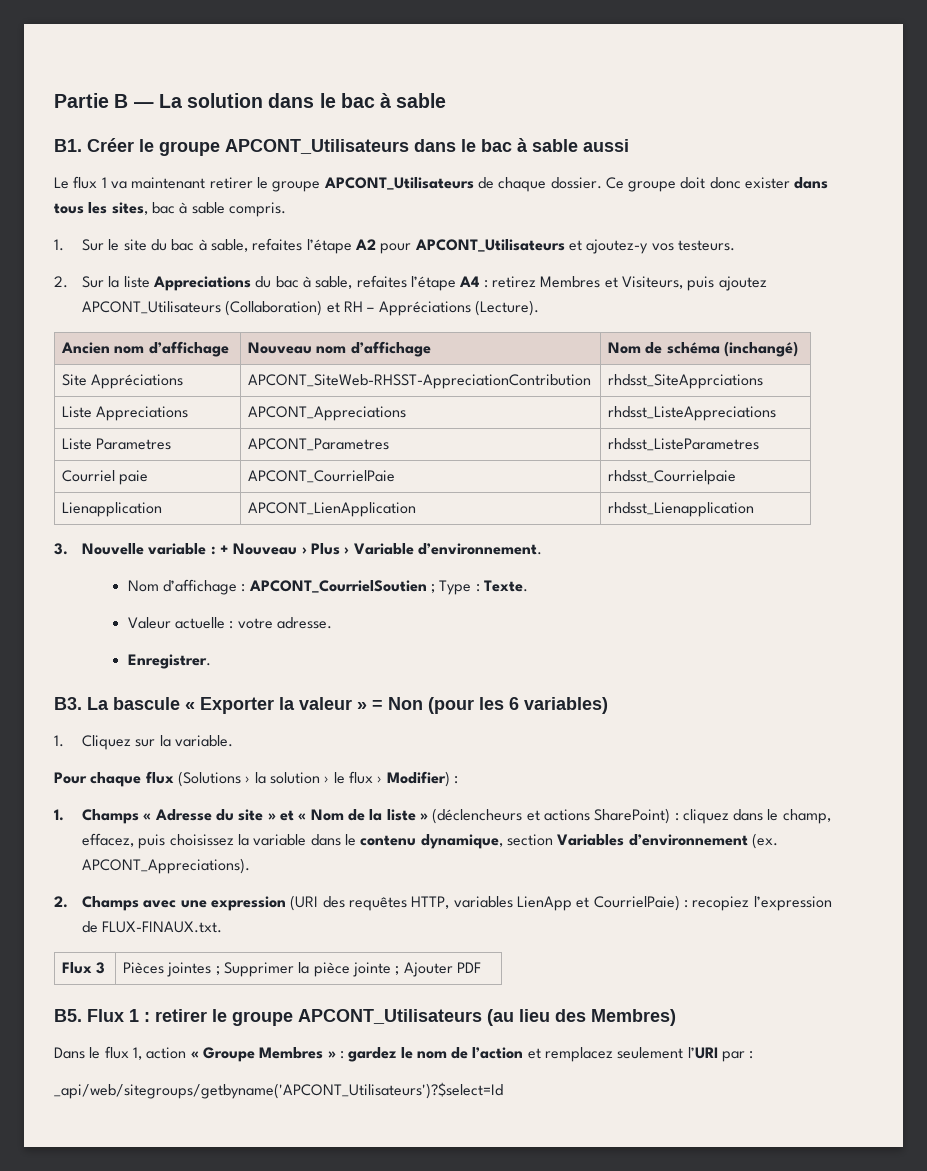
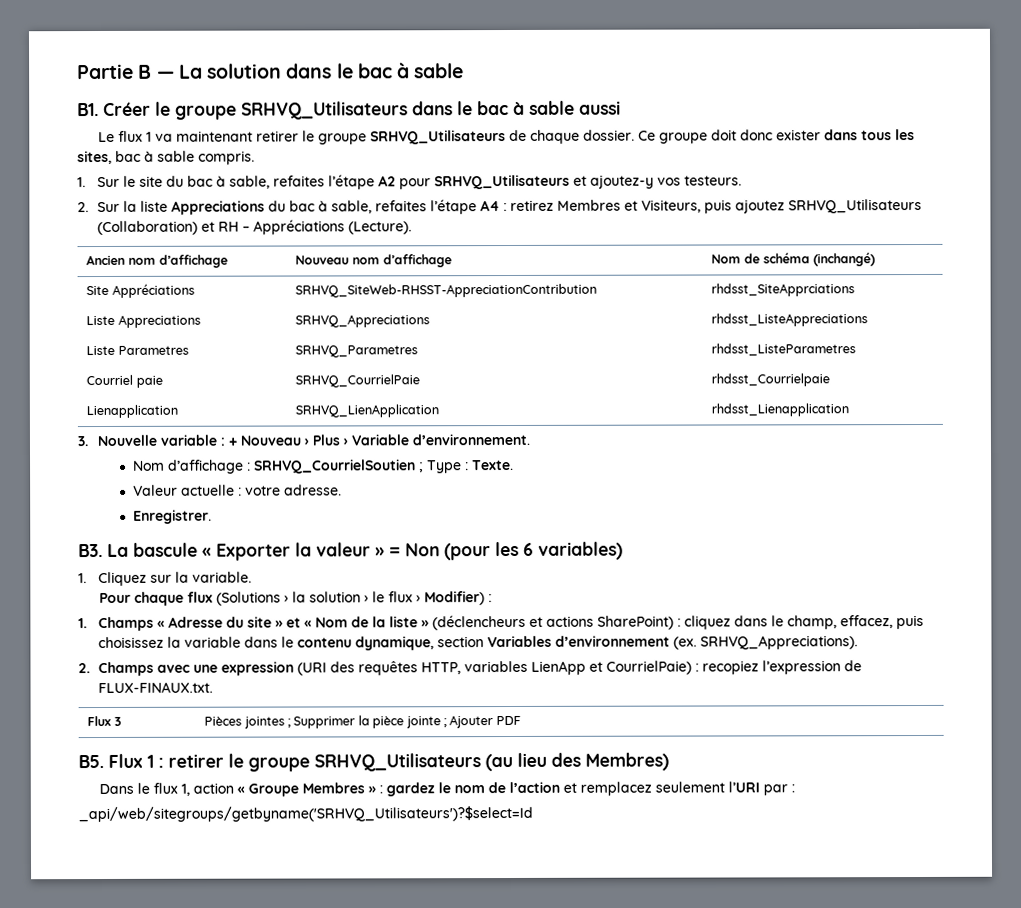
- B1. Créer le groupe APCONT_Utilisateurs dans le bac à sable aussi
+ B1. Créer le groupe SRHVQ_Utilisateurs dans le bac à sable aussi
- Le flux 1 va maintenant retirer le groupe APCONT_Utilisateurs de chaque dossier.
+ Le flux 1 va maintenant retirer le groupe SRHVQ_Utilisateurs de chaque dossier.
- 1. Sur le site du bac à sable, refaites l’étape A2 pour APCONT_Utilisateurs et ajoutez-y vos testeurs.
+ 1. Sur le site du bac à sable, refaites l’étape A2 pour SRHVQ_Utilisateurs et ajoutez-y vos testeurs.
- 2. Sur la liste Appreciations du bac à sable, refaites l’étape A4 : retirez Membres et Visiteurs, puis ajoutez APCONT_Utilisateurs (Collaboration) et RH – Appréciations (Lecture).
+ 2. Sur la liste Appreciations du bac à sable, refaites l’étape A4 : retirez Membres et Visiteurs, puis ajoutez SRHVQ_Utilisateurs (Collaboration) et RH – Appréciations (Lecture).
- Site Appréciations | APCONT_SiteWeb-RHSST-AppreciationContribution | rhdsst_SiteApprciations
+ Site Appréciations | SRHVQ_SiteWeb-RHSST-AppreciationContribution | rhdsst_SiteApprciations
- Liste Appreciations | APCONT_Appreciations | rhdsst_ListeAppreciations
+ Liste Appreciations | SRHVQ_Appreciations | rhdsst_ListeAppreciations
- Liste Parametres | APCONT_Parametres | rhdsst_ListeParametres
+ Liste Parametres | SRHVQ_Parametres | rhdsst_ListeParametres
- Courriel paie | APCONT_CourrielPaie | rhdsst_Courrielpaie
+ Courriel paie | SRHVQ_CourrielPaie | rhdsst_Courrielpaie
- Lienapplication | APCONT_LienApplication | rhdsst_Lienapplication
+ Lienapplication | SRHVQ_LienApplication | rhdsst_Lienapplication
- Nom d’affichage : APCONT_CourrielSoutien ; Type : Texte.
+ Nom d’affichage : SRHVQ_CourrielSoutien ; Type : Texte.
- APCONT_Appreciations).
+ SRHVQ_Appreciations).
- B5. Flux 1 : retirer le groupe APCONT_Utilisateurs (au lieu des Membres)
+ B5. Flux 1 : retirer le groupe SRHVQ_Utilisateurs (au lieu des Membres)
- _api/web/sitegroups/getbyname('APCONT_Utilisateurs')?$select=Id
+ _api/web/sitegroups/getbyname('SRHVQ_Utilisateurs')?$select=Id

